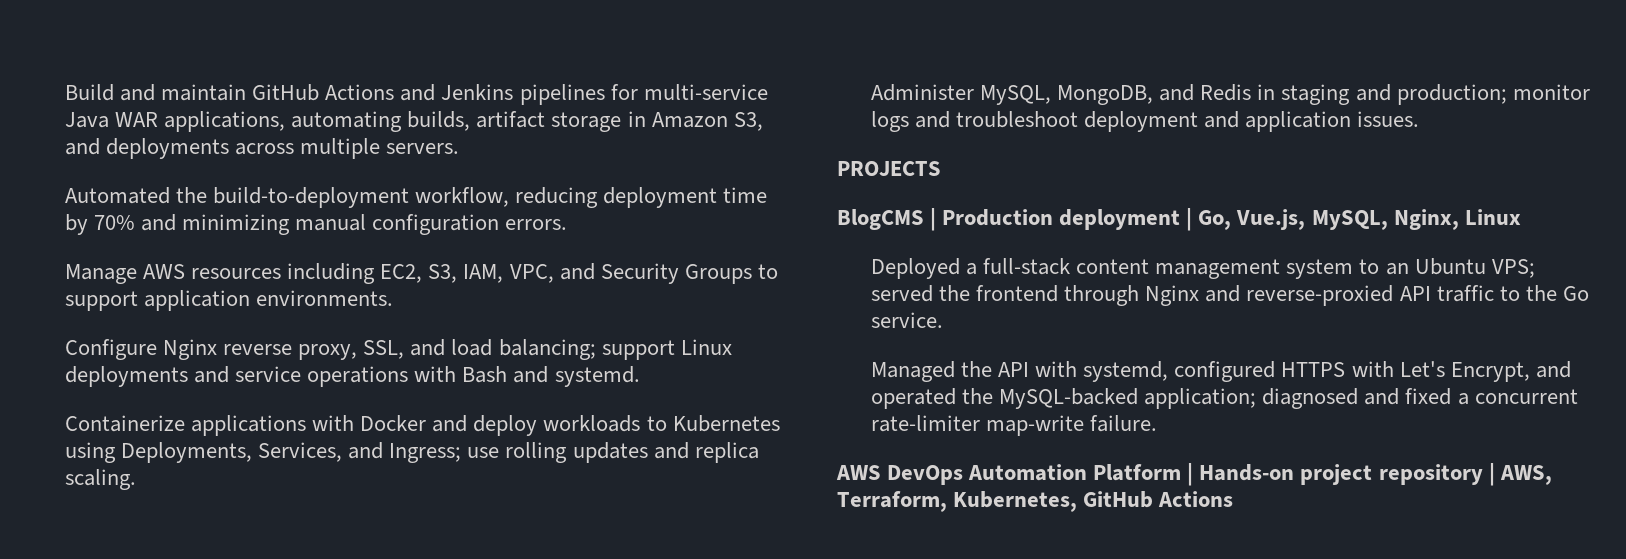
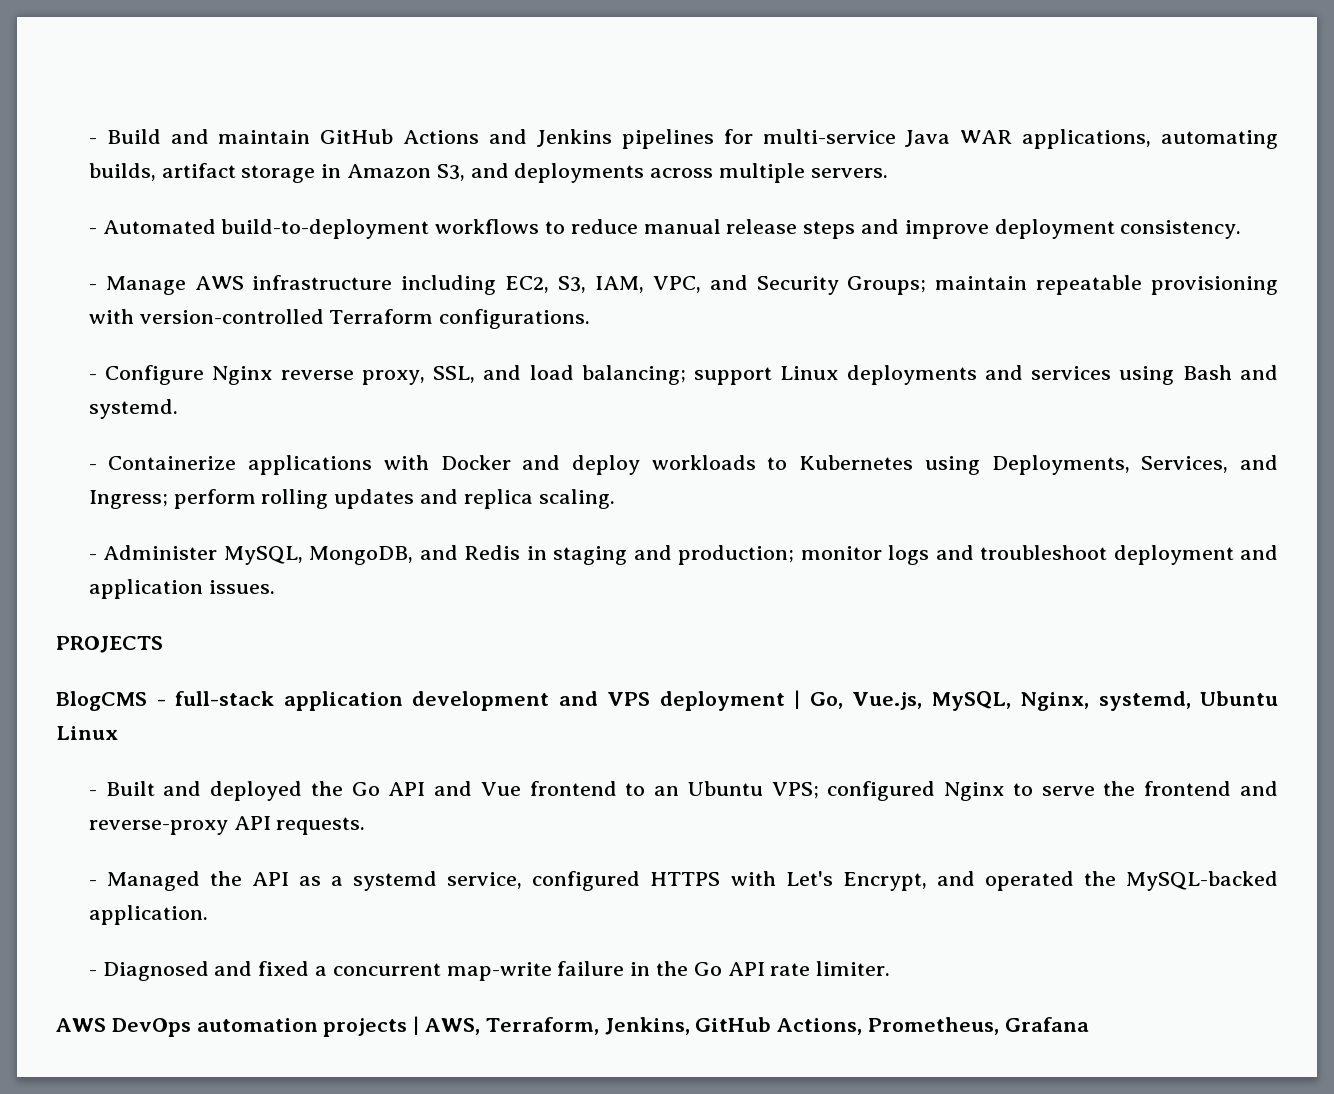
- Build and maintain GitHub Actions and Jenkins pipelines for multi-service Java WAR applications, automating builds, artifact storage in Amazon S3, and deployments across multiple servers.
+ - Build and maintain GitHub Actions and Jenkins pipelines for multi-service Java WAR applications, automating builds, artifact storage in Amazon S3, and deployments across multiple servers.
- Automated the build-to-deployment workflow, reducing deployment time by 70% and minimizing manual configuration errors.
- Manage AWS resources including EC2, S3, IAM, VPC, and Security Groups to support application environments.
- Configure Nginx reverse proxy, SSL, and load balancing; support Linux deployments and service operations with Bash and systemd.
+ - Automated build-to-deployment workflows to reduce manual release steps and improve deployment consistency.
+ - Manage AWS infrastructure including EC2, S3, IAM, VPC, and Security Groups; maintain repeatable provisioning with version-controlled Terraform configurations.
+ - Configure Nginx reverse proxy, SSL, and load balancing; support Linux deployments and services using Bash and systemd.
- Containerize applications with Docker and deploy workloads to Kubernetes using Deployments, Services, and Ingress; use rolling updates and replica scaling.
+ - Containerize applications with Docker and deploy workloads to Kubernetes using Deployments, Services, and Ingress; perform rolling updates and replica scaling.
- Administer MySQL, MongoDB, and Redis in staging and production; monitor logs and troubleshoot deployment and application issues.
+ - Administer MySQL, MongoDB, and Redis in staging and production; monitor logs and troubleshoot deployment and application issues.
- BlogCMS | Production deployment | Go, Vue.js, MySQL, Nginx, Linux
+ BlogCMS - full-stack application development and VPS deployment | Go, Vue.js, MySQL, Nginx, systemd, Ubuntu Linux
- Deployed a full-stack content management system to an Ubuntu VPS; served the frontend through Nginx and reverse-proxied API traffic to the Go service.
- Managed the API with systemd, configured HTTPS with Let's Encrypt, and operated the MySQL-backed application; diagnosed and fixed a concurrent rate-limiter map-write failure.
- AWS DevOps Automation Platform | Hands-on project repository | AWS, Terraform, Kubernetes, GitHub Actions
+ - Built and deployed the Go API and Vue frontend to an Ubuntu VPS; configured Nginx to serve the frontend and reverse-proxy API requests.
+ - Managed the API as a systemd service, configured HTTPS with Let's Encrypt, and operated the MySQL-backed application.
+ - Diagnosed and fixed a concurrent map-write failure in the Go API rate limiter.
+ AWS DevOps automation projects | AWS, Terraform, Jenkins, GitHub Actions, Prometheus, Grafana

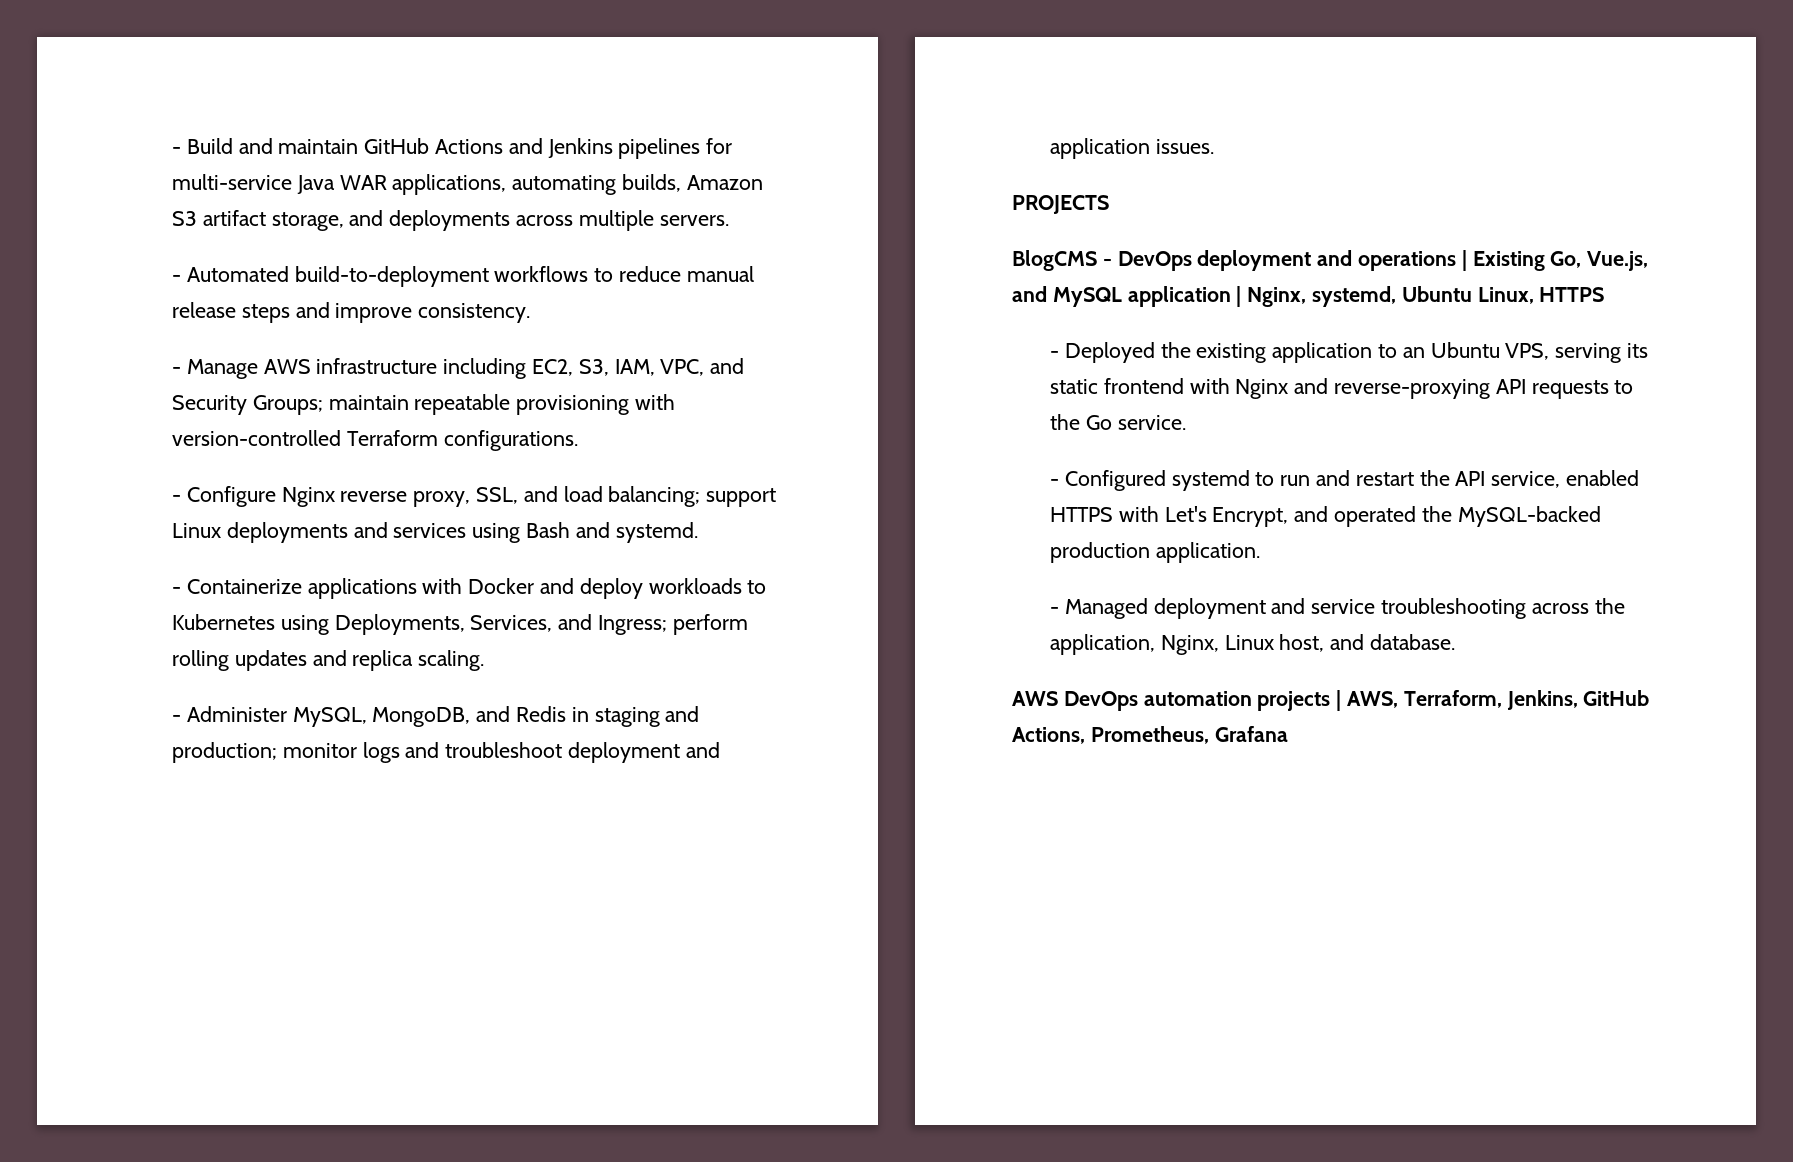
- - Build and maintain GitHub Actions and Jenkins pipelines for multi-service Java WAR applications, automating builds, artifact storage in Amazon S3, and deployments across multiple servers.
+ - Build and maintain GitHub Actions and Jenkins pipelines for multi-service Java WAR applications, automating builds, Amazon S3 artifact storage, and deployments across multiple servers.
- - Automated build-to-deployment workflows to reduce manual release steps and improve deployment consistency.
+ - Automated build-to-deployment workflows to reduce manual release steps and improve consistency.
- BlogCMS - full-stack application development and VPS deployment | Go, Vue.js, MySQL, Nginx, systemd, Ubuntu Linux
- - Built and deployed the Go API and Vue frontend to an Ubuntu VPS; configured Nginx to serve the frontend and reverse-proxy API requests.
- - Managed the API as a systemd service, configured HTTPS with Let's Encrypt, and operated the MySQL-backed application.
+ BlogCMS - DevOps deployment and operations | Existing Go, Vue.js, and MySQL application | Nginx, systemd, Ubuntu Linux, HTTPS
+ - Deployed the existing application to an Ubuntu VPS, serving its static frontend with Nginx and reverse-proxying API requests to the Go service.
+ - Configured systemd to run and restart the API service, enabled HTTPS with Let's Encrypt, and operated the MySQL-backed production application.
- - Diagnosed and fixed a concurrent map-write failure in the Go API rate limiter.
+ - Managed deployment and service troubleshooting across the application, Nginx, Linux host, and database.

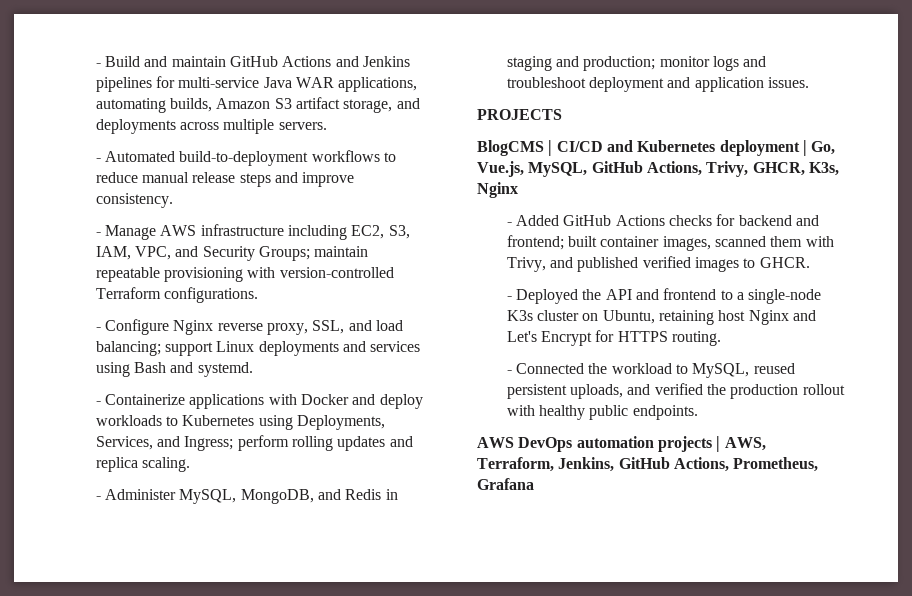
- BlogCMS - DevOps deployment and operations | Existing Go, Vue.js, and MySQL application | Nginx, systemd, Ubuntu Linux, HTTPS
- - Deployed the existing application to an Ubuntu VPS, serving its static frontend with Nginx and reverse-proxying API requests to the Go service.
- - Configured systemd to run and restart the API service, enabled HTTPS with Let's Encrypt, and operated the MySQL-backed production application.
- - Managed deployment and service troubleshooting across the application, Nginx, Linux host, and database.
+ BlogCMS | CI/CD and Kubernetes deployment | Go, Vue.js, MySQL, GitHub Actions, Trivy, GHCR, K3s, Nginx
+ - Added GitHub Actions checks for backend and frontend; built container images, scanned them with Trivy, and published verified images to GHCR.
+ - Deployed the API and frontend to a single-node K3s cluster on Ubuntu, retaining host Nginx and Let's Encrypt for HTTPS routing.
+ - Connected the workload to MySQL, reused persistent uploads, and verified the production rollout with healthy public endpoints.

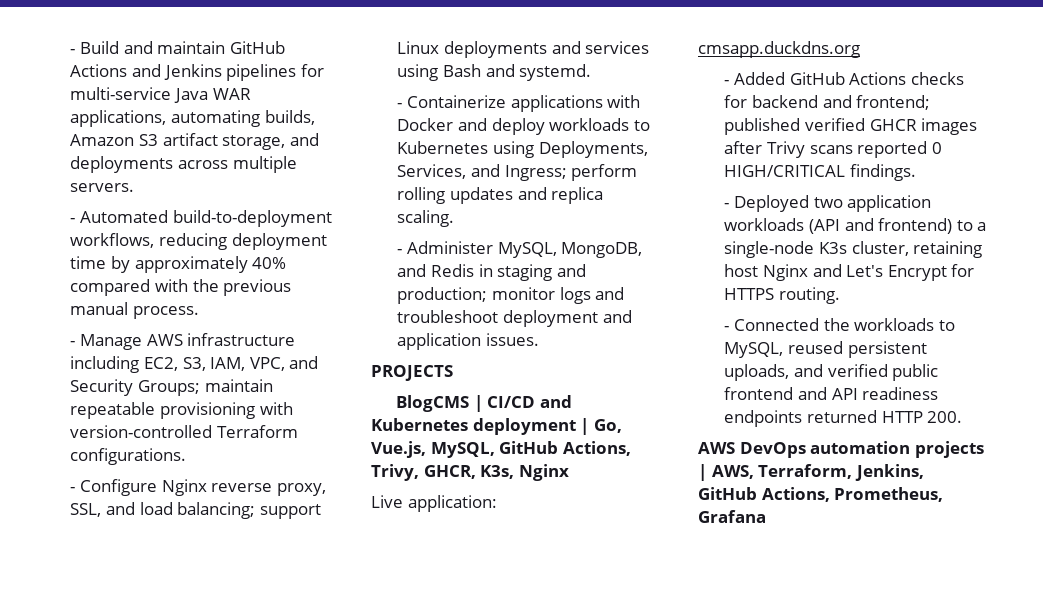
- - Automated build-to-deployment workflows to reduce manual release steps and improve consistency.
+ - Automated build-to-deployment workflows, reducing deployment time by approximately 40% compared with the previous manual process.
+ Live application: cmsapp.duckdns.org
- - Added GitHub Actions checks for backend and frontend; built container images, scanned them with Trivy, and published verified images to GHCR.
- - Deployed the API and frontend to a single-node K3s cluster on Ubuntu, retaining host Nginx and Let's Encrypt for HTTPS routing.
+ - Added GitHub Actions checks for backend and frontend; published verified GHCR images after Trivy scans reported 0 HIGH/CRITICAL findings.
+ - Deployed two application workloads (API and frontend) to a single-node K3s cluster, retaining host Nginx and Let's Encrypt for HTTPS routing.
- - Connected the workload to MySQL, reused persistent uploads, and verified the production rollout with healthy public endpoints.
+ - Connected the workloads to MySQL, reused persistent uploads, and verified public frontend and API readiness endpoints returned HTTP 200.

